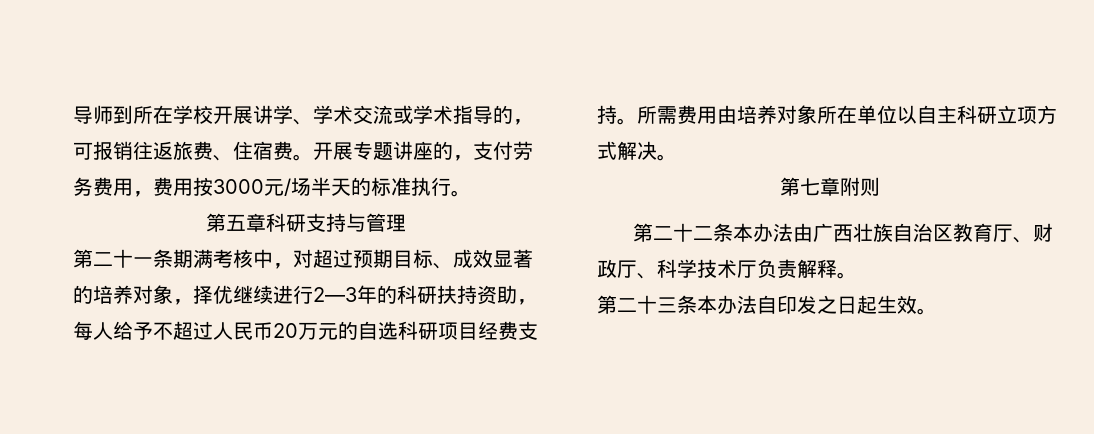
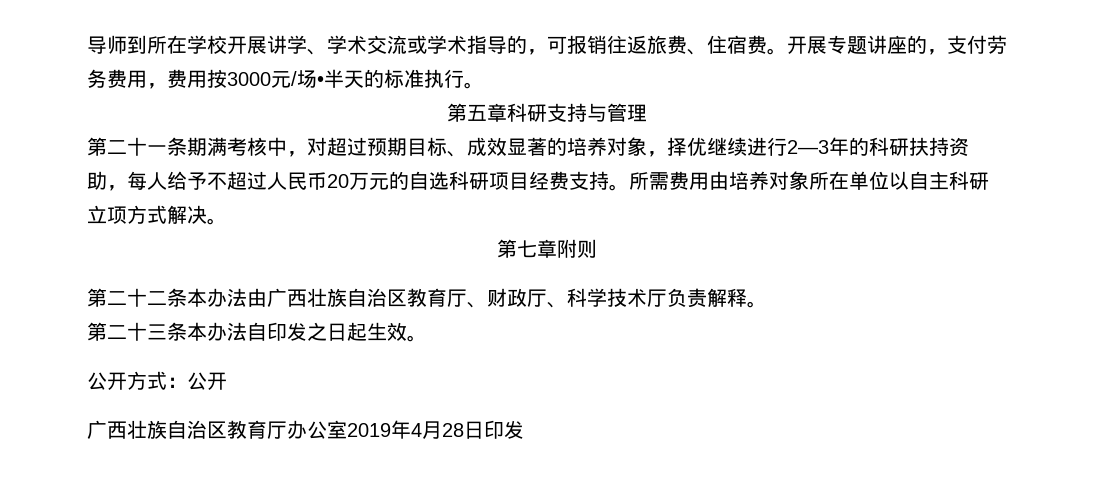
- 开展专题讲座的，支付劳务费用，费用按3000元/场半天的标准执行。
+ 开展专题讲座的，支付劳务费用，费用按3000元/场•半天的标准执行。
+ 公开方式：公开
+ 广西壮族自治区教育厅办公室2019年4月28日印发

